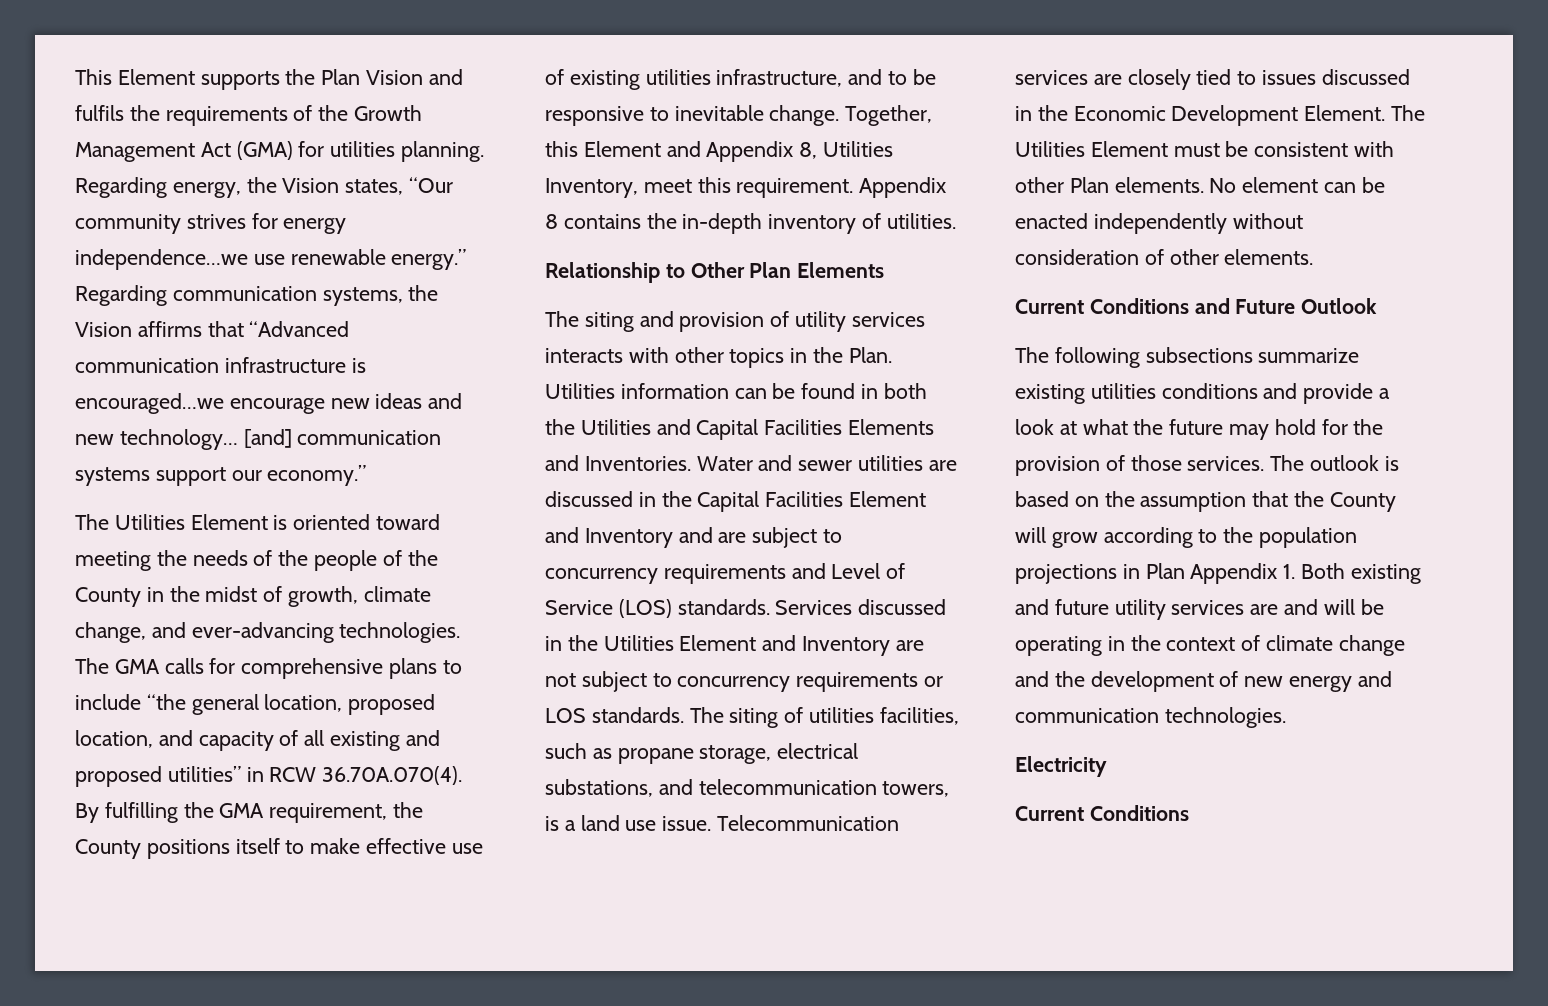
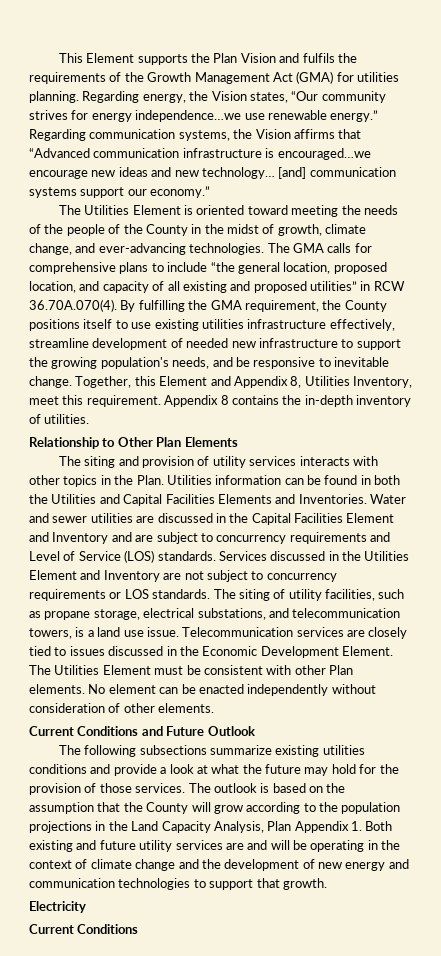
- The GMA calls for comprehensive plans to include “the general location, proposed location, and capacity of all existing and proposed utilities” in RCW 36.70A.070(4). By fulfilling the GMA requirement, the County positions itself to make effective use of existing utilities infrastructure, and to be responsive to inevitable change.
+ The GMA calls for comprehensive plans to include “the general location, proposed location, and capacity of all existing and proposed utilities” in RCW 36.70A.070(4). By fulfilling the GMA requirement, the County positions itself to use existing utilities infrastructure effectively, streamline development of needed new infrastructure to support the growing population's needs, and be responsive to inevitable change.
- The siting of utilities facilities, such as propane storage, electrical substations, and telecommunication towers, is a land use issue.
+ The siting of utility facilities, such as propane storage, electrical substations, and telecommunication towers, is a land use issue.
- The outlook is based on the assumption that the County will grow according to the population projections in Plan Appendix 1. Both existing and future utility services are and will be operating in the context of climate change and the development of new energy and communication technologies.
+ The outlook is based on the assumption that the County will grow according to the population projections in the Land Capacity Analysis, Plan Appendix 1. Both existing and future utility services are and will be operating in the context of climate change and the development of new energy and communication technologies to support that growth.

